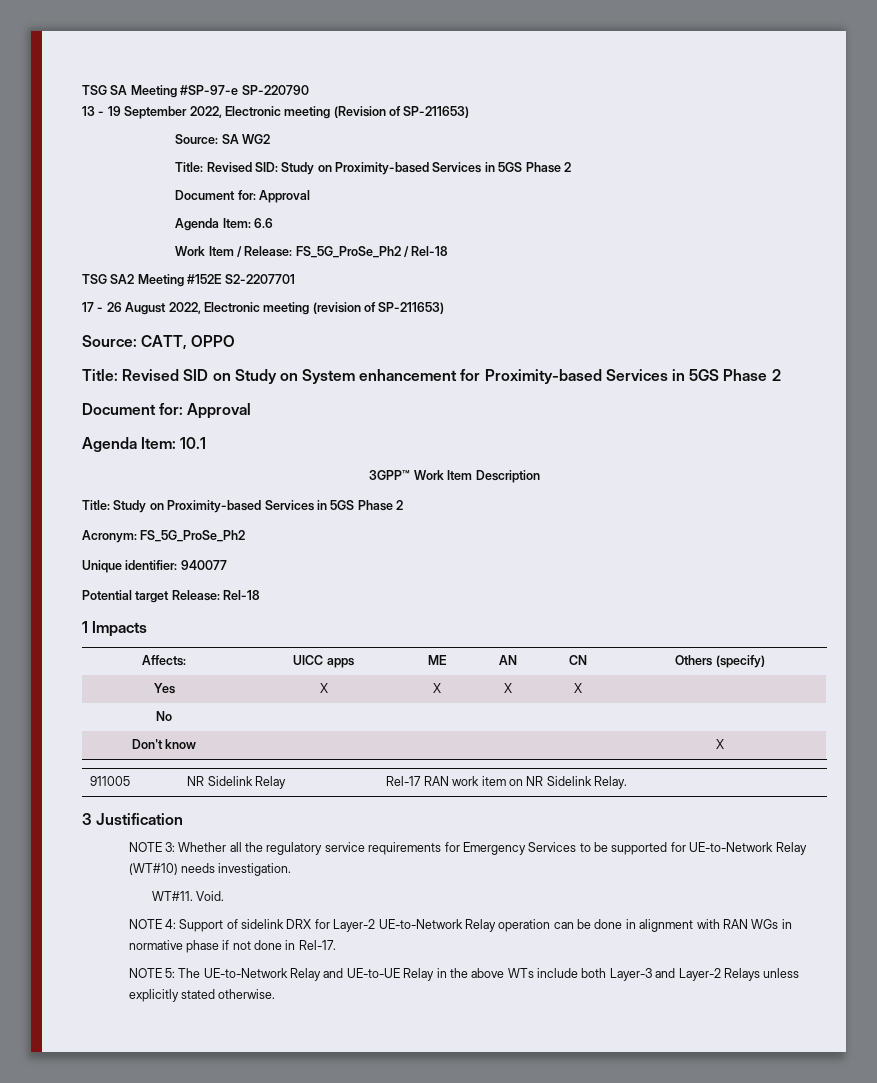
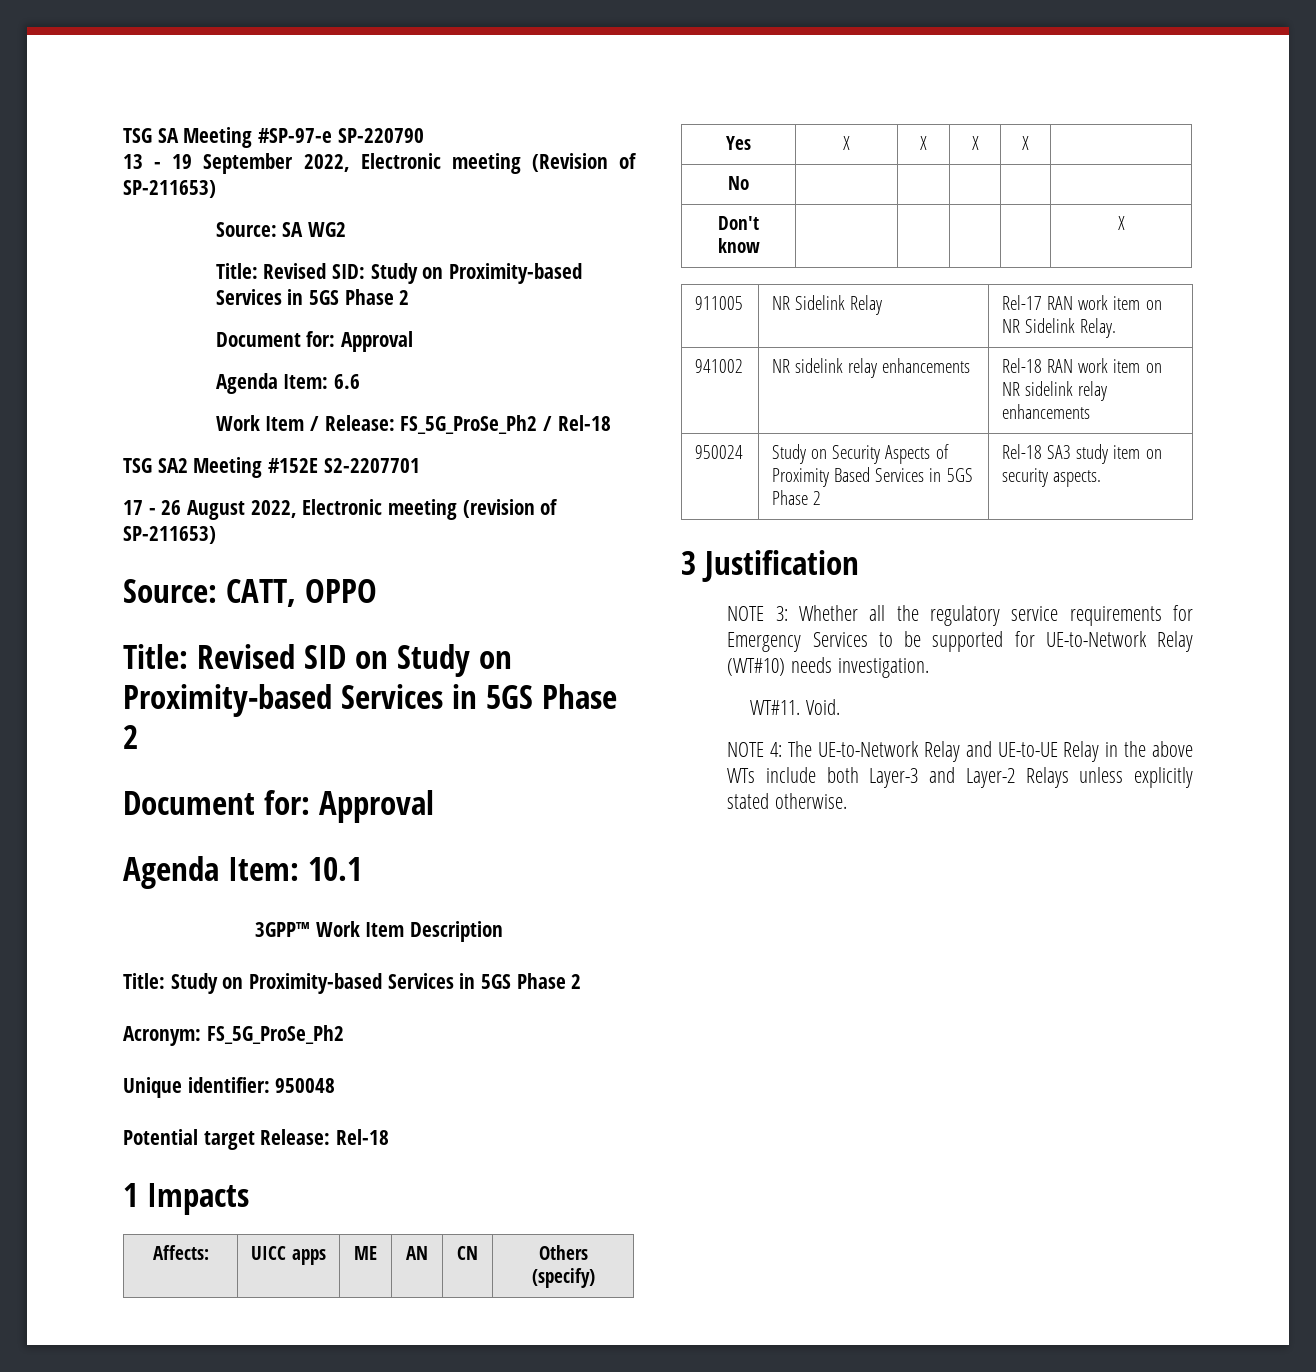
- Title: Revised SID on Study on System enhancement for Proximity-based Services in 5GS Phase 2
+ Title: Revised SID on Study on Proximity-based Services in 5GS Phase 2
- Unique identifier: 940077
+ Unique identifier: 950048
+ 941002 | NR sidelink relay enhancements | Rel-18 RAN work item on NR sidelink relay enhancements
+ 950024 | Study on Security Aspects of Proximity Based Services in 5GS Phase 2 | Rel-18 SA3 study item on security aspects.
- NOTE 4: Support of sidelink DRX for Layer-2 UE-to-Network Relay operation can be done in alignment with RAN WGs in normative phase if not done in Rel-17.
- NOTE 5: The UE-to-Network Relay and UE-to-UE Relay in the above WTs include both Layer-3 and Layer-2 Relays unless explicitly stated otherwise.
+ NOTE 4: The UE-to-Network Relay and UE-to-UE Relay in the above WTs include both Layer-3 and Layer-2 Relays unless explicitly stated otherwise.

